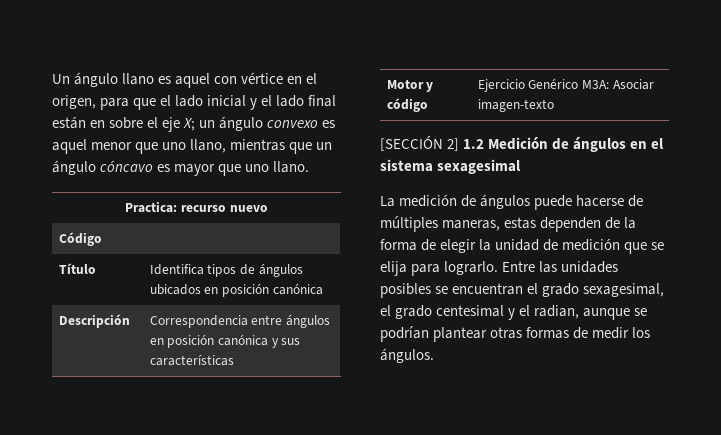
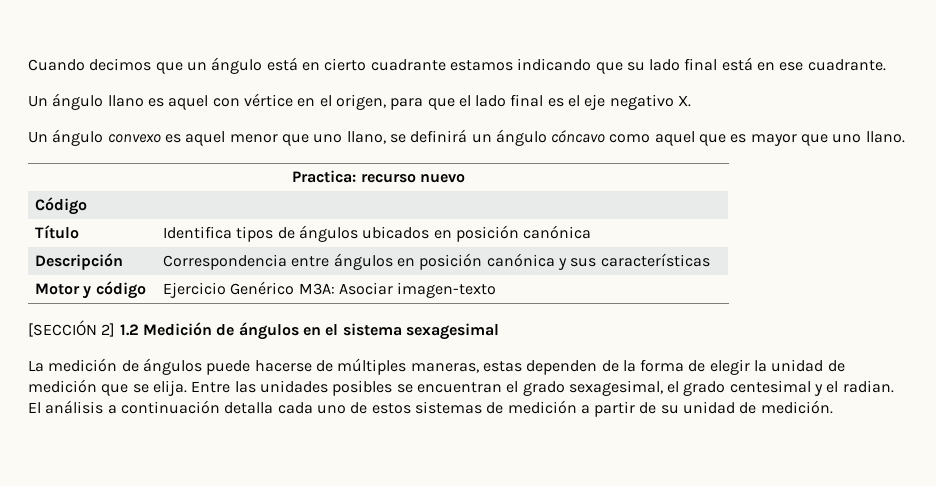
+ Cuando decimos que un ángulo está en cierto cuadrante estamos indicando que su lado final está en ese cuadrante.
- Un ángulo llano es aquel con vértice en el origen, para que el lado inicial y el lado final están en sobre el eje X; un ángulo convexo es aquel menor que uno llano, mientras que un ángulo cóncavo es mayor que uno llano.
+ Un ángulo llano es aquel con vértice en el origen, para que el lado final es el eje negativo X.
+ Un ángulo convexo es aquel menor que uno llano, se definirá un ángulo cóncavo como aquel que es mayor que uno llano.
- La medición de ángulos puede hacerse de múltiples maneras, estas dependen de la forma de elegir la unidad de medición que se elija para lograrlo.
+ La medición de ángulos puede hacerse de múltiples maneras, estas dependen de la forma de elegir la unidad de medición que se elija.
- Entre las unidades posibles se encuentran el grado sexagesimal, el grado centesimal y el radian, aunque se podrían plantear otras formas de medir los ángulos.
+ Entre las unidades posibles se encuentran el grado sexagesimal, el grado centesimal y el radian. El análisis a continuación detalla cada uno de estos sistemas de medición a partir de su unidad de medición.

